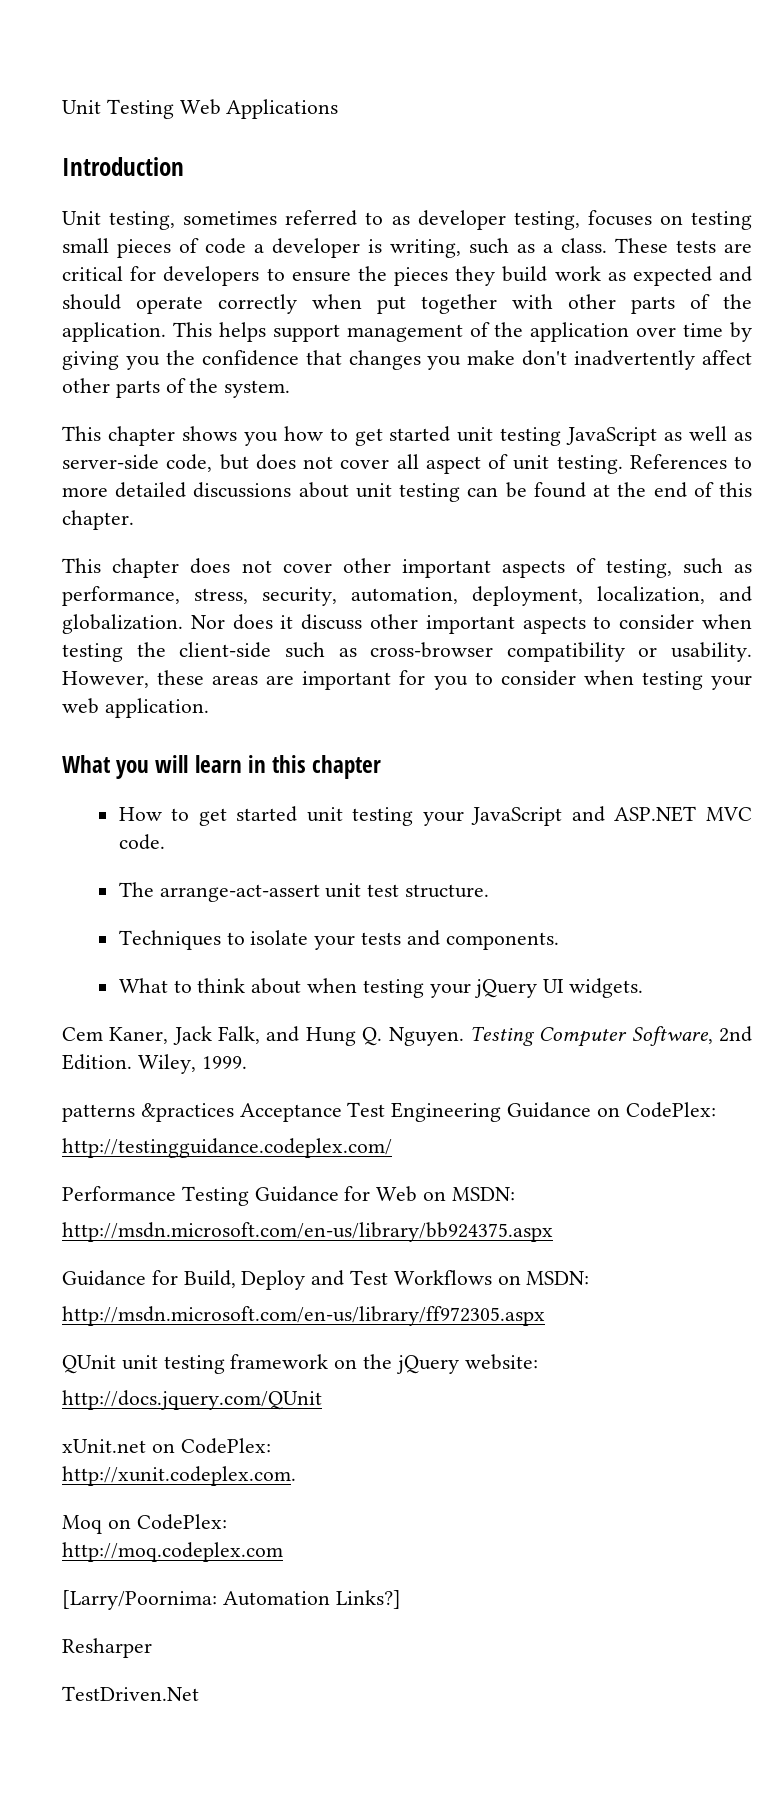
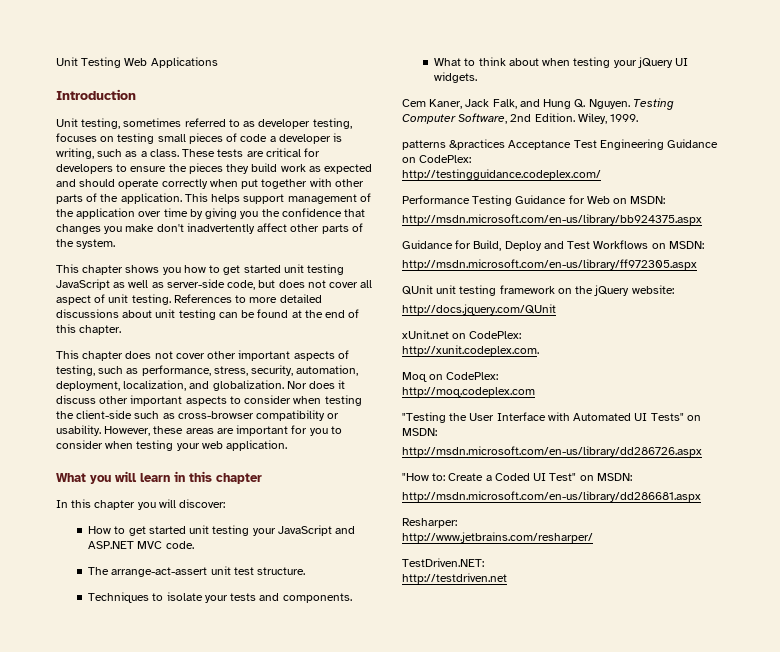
+ In this chapter you will discover:
- [Larry/Poornima: Automation Links?]
- Resharper
- TestDriven.Net
+ "Testing the User Interface with Automated UI Tests" on MSDN:
+ http://msdn.microsoft.com/en-us/library/dd286726.aspx
+ "How to: Create a Coded UI Test" on MSDN:
+ http://msdn.microsoft.com/en-us/library/dd286681.aspx
+ Resharper:
+ http://www.jetbrains.com/resharper/
+ TestDriven.NET:
+ http://testdriven.net

